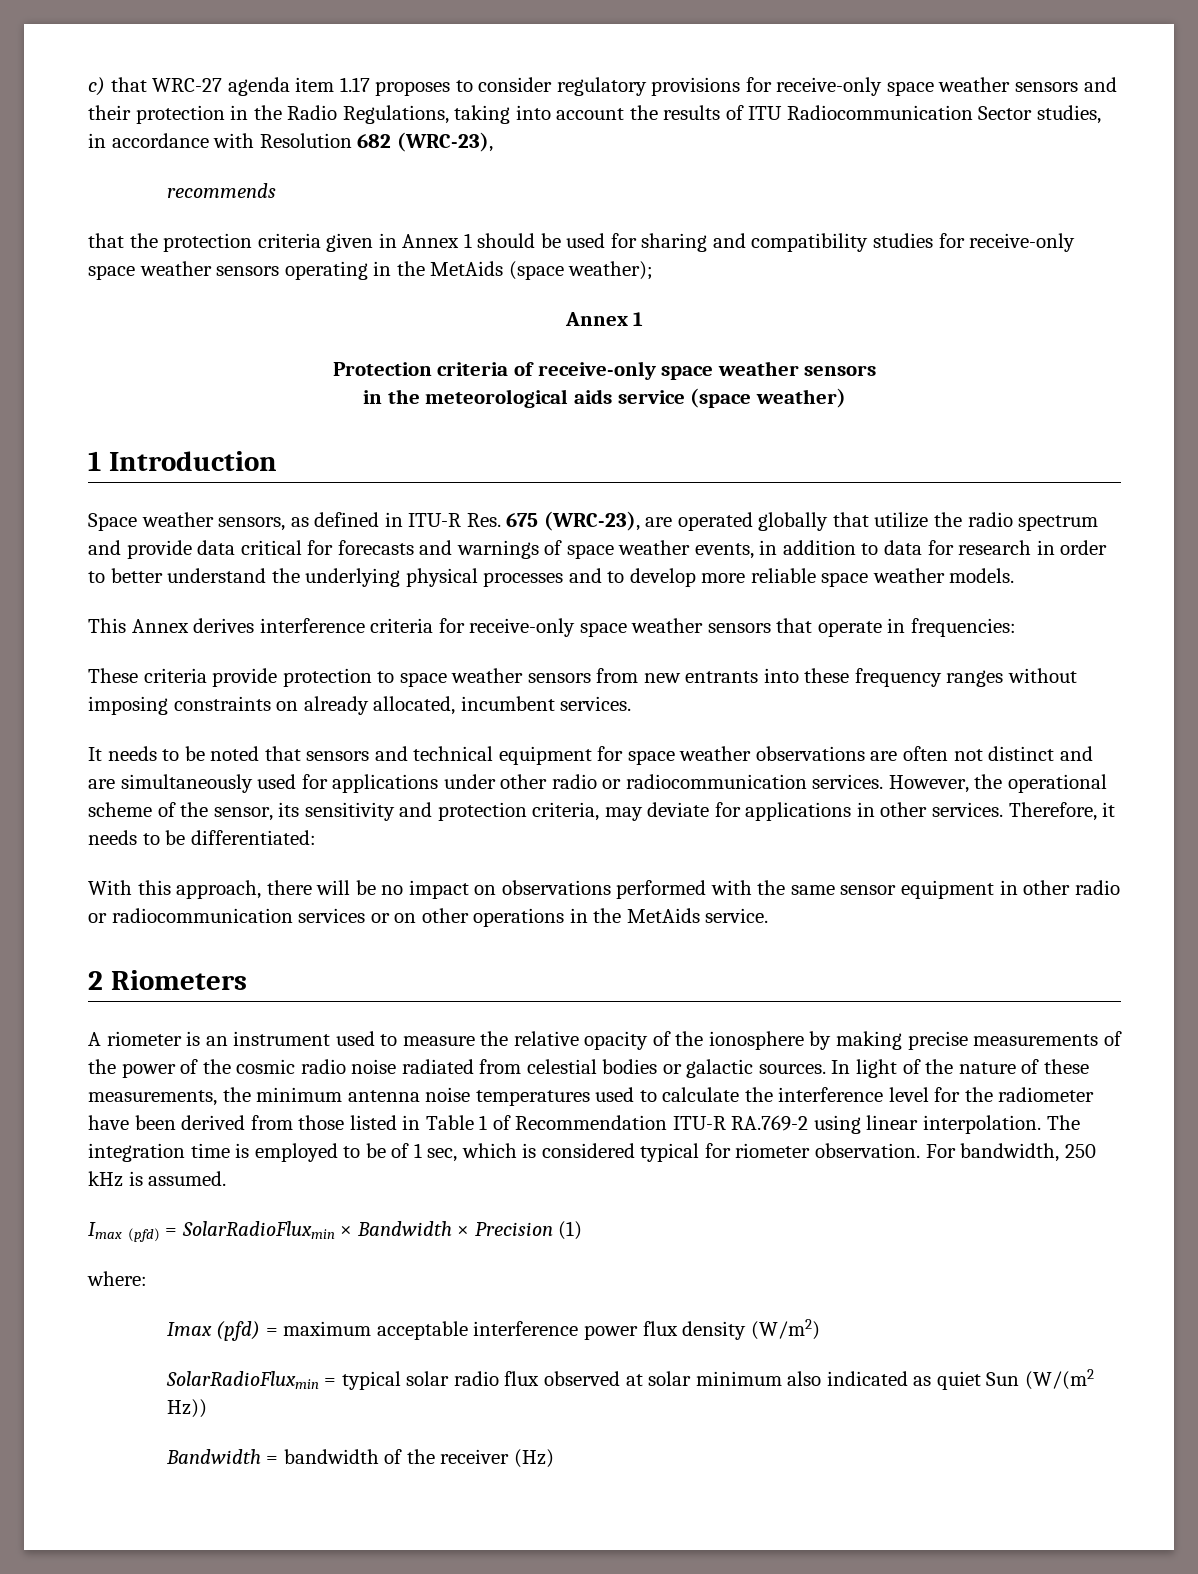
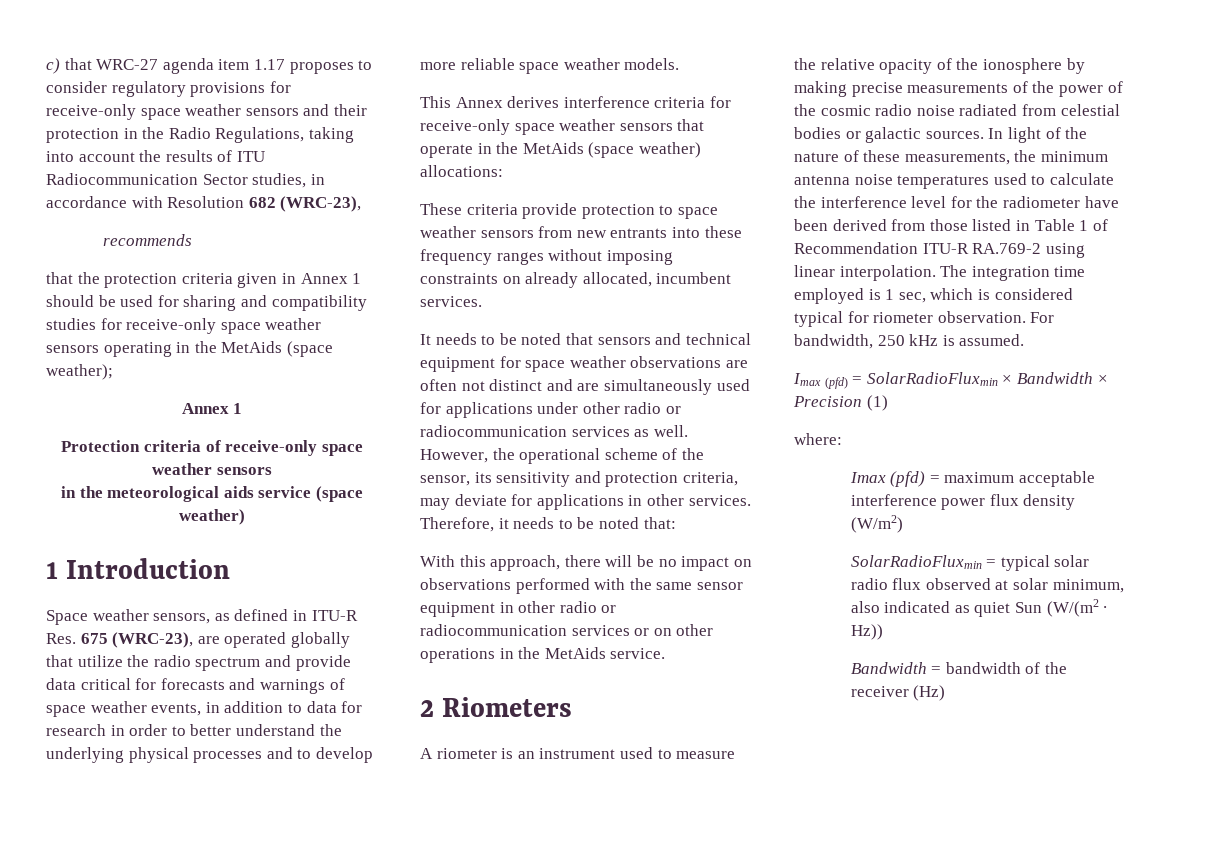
- This Annex derives interference criteria for receive-only space weather sensors that operate in frequencies:
+ This Annex derives interference criteria for receive-only space weather sensors that operate in the MetAids (space weather) allocations:
- It needs to be noted that sensors and technical equipment for space weather observations are often not distinct and are simultaneously used for applications under other radio or radiocommunication services.
+ It needs to be noted that sensors and technical equipment for space weather observations are often not distinct and are simultaneously used for applications under other radio or radiocommunication services as well.
- Therefore, it needs to be differentiated:
+ Therefore, it needs to be noted that:
- The integration time is employed to be of 1 sec, which is considered typical for riometer observation.
+ The integration time employed is 1 sec, which is considered typical for riometer observation.
- SolarRadioFluxmin = typical solar radio flux observed at solar minimum also indicated as quiet Sun (W/(m2 Hz))
+ SolarRadioFluxmin = typical solar radio flux observed at solar minimum, also indicated as quiet Sun (W/(m2 ∙ Hz))

